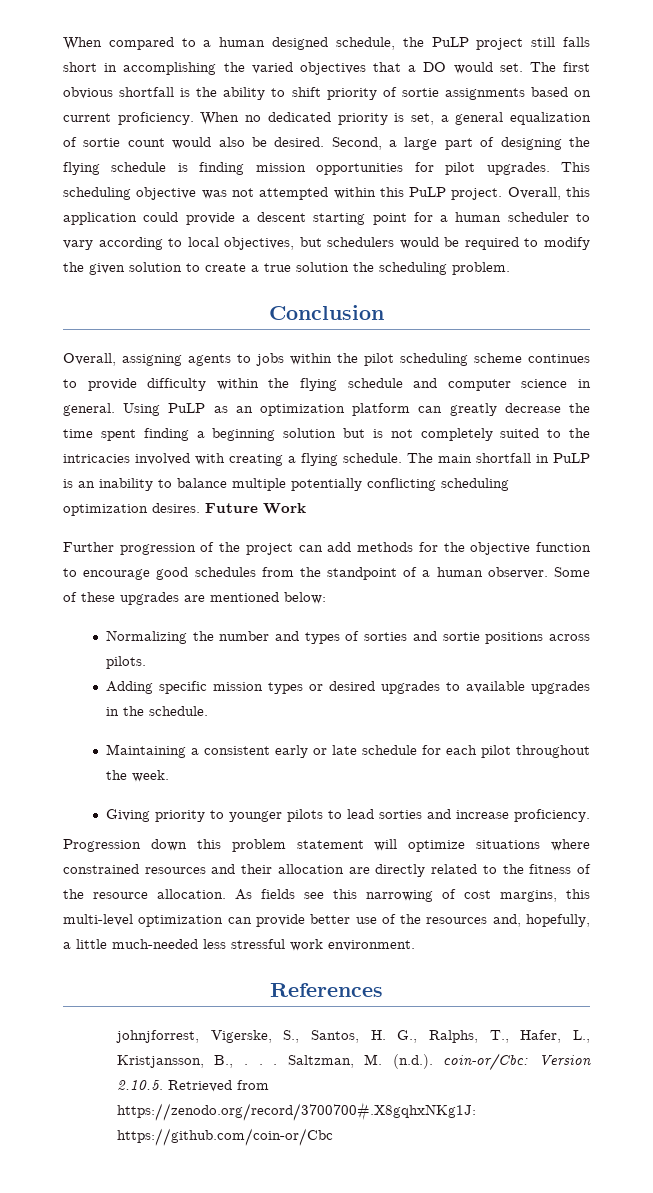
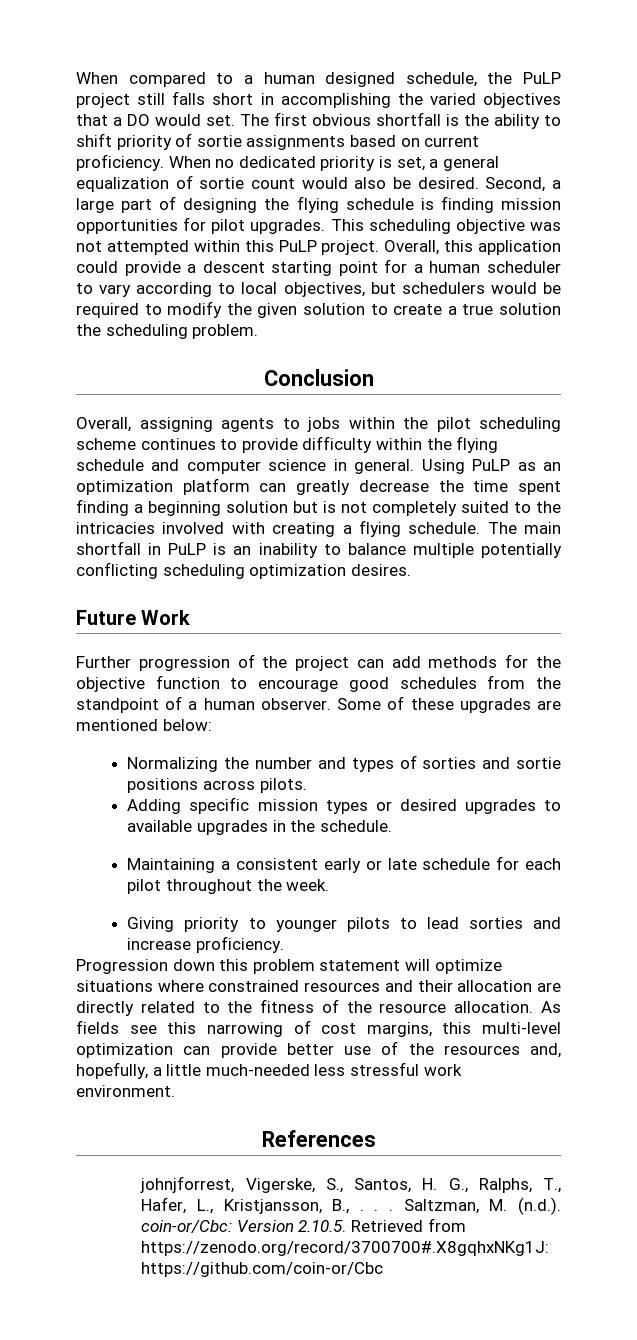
- The main shortfall in PuLP is an inability to balance multiple potentially conflicting scheduling optimization desires. Future Work
+ The main shortfall in PuLP is an inability to balance multiple potentially conflicting scheduling optimization desires.
+ Future Work

